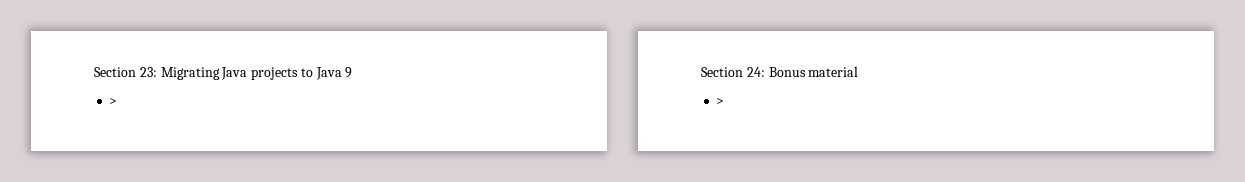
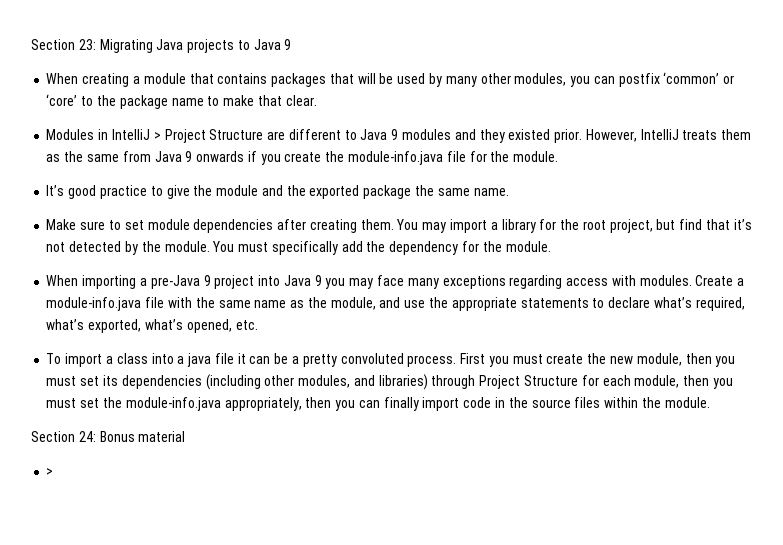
  Section 23: Migrating Java projects to Java 9
- >
+ When creating a module that contains packages that will be used by many other modules, you can postfix ‘common’ or ‘core’ to the package name to make that clear.
+ Modules in IntelliJ > Project Structure are different to Java 9 modules and they existed prior. However, IntelliJ treats them as the same from Java 9 onwards if you create the module-info.java file for the module.
+ It’s good practice to give the module and the exported package the same name.
+ Make sure to set module dependencies after creating them. You may import a library for the root project, but find that it’s not detected by the module. You must specifically add the dependency for the module.
+ When importing a pre-Java 9 project into Java 9 you may face many exceptions regarding access with modules. Create a module-info.java file with the same name as the module, and use the appropriate statements to declare what’s required, what’s exported, what’s opened, etc.
+ To import a class into a java file it can be a pretty convoluted process. First you must create the new module, then you must set its dependencies (including other modules, and libraries) through Project Structure for each module, then you must set the module-info.java appropriately, then you can finally import code in the source files within the module.

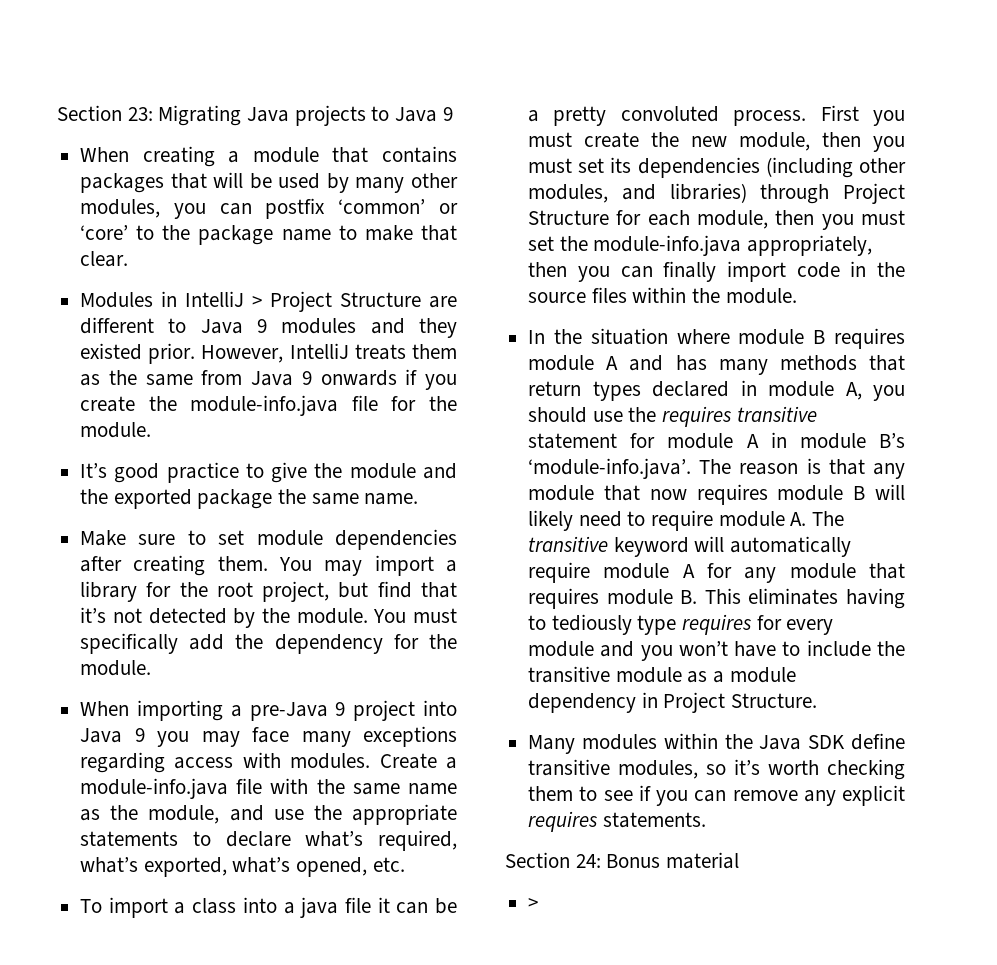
+ In the situation where module B requires module A and has many methods that return types declared in module A, you should use the requires transitive statement for module A in module B’s ‘module-info.java’. The reason is that any module that now requires module B will likely need to require module A. The transitive keyword will automatically require module A for any module that requires module B. This eliminates having to tediously type requires for every module and you won’t have to include the transitive module as a module dependency in Project Structure.
+ Many modules within the Java SDK define transitive modules, so it’s worth checking them to see if you can remove any explicit requires statements.

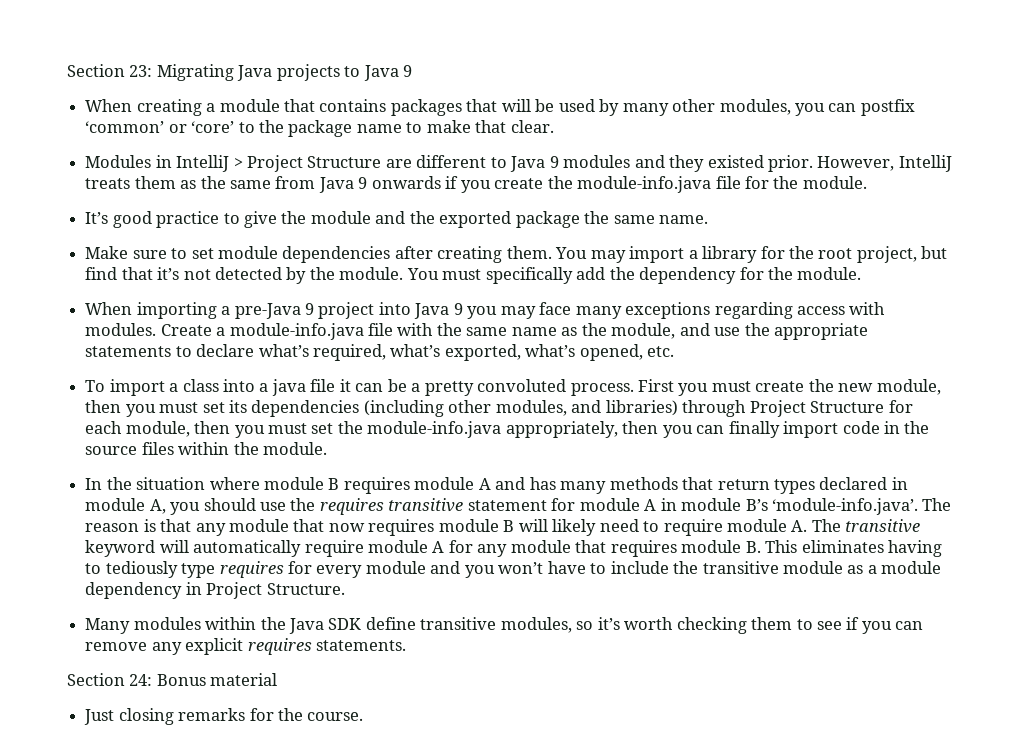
  Section 24: Bonus material
- >
+ Just closing remarks for the course.

